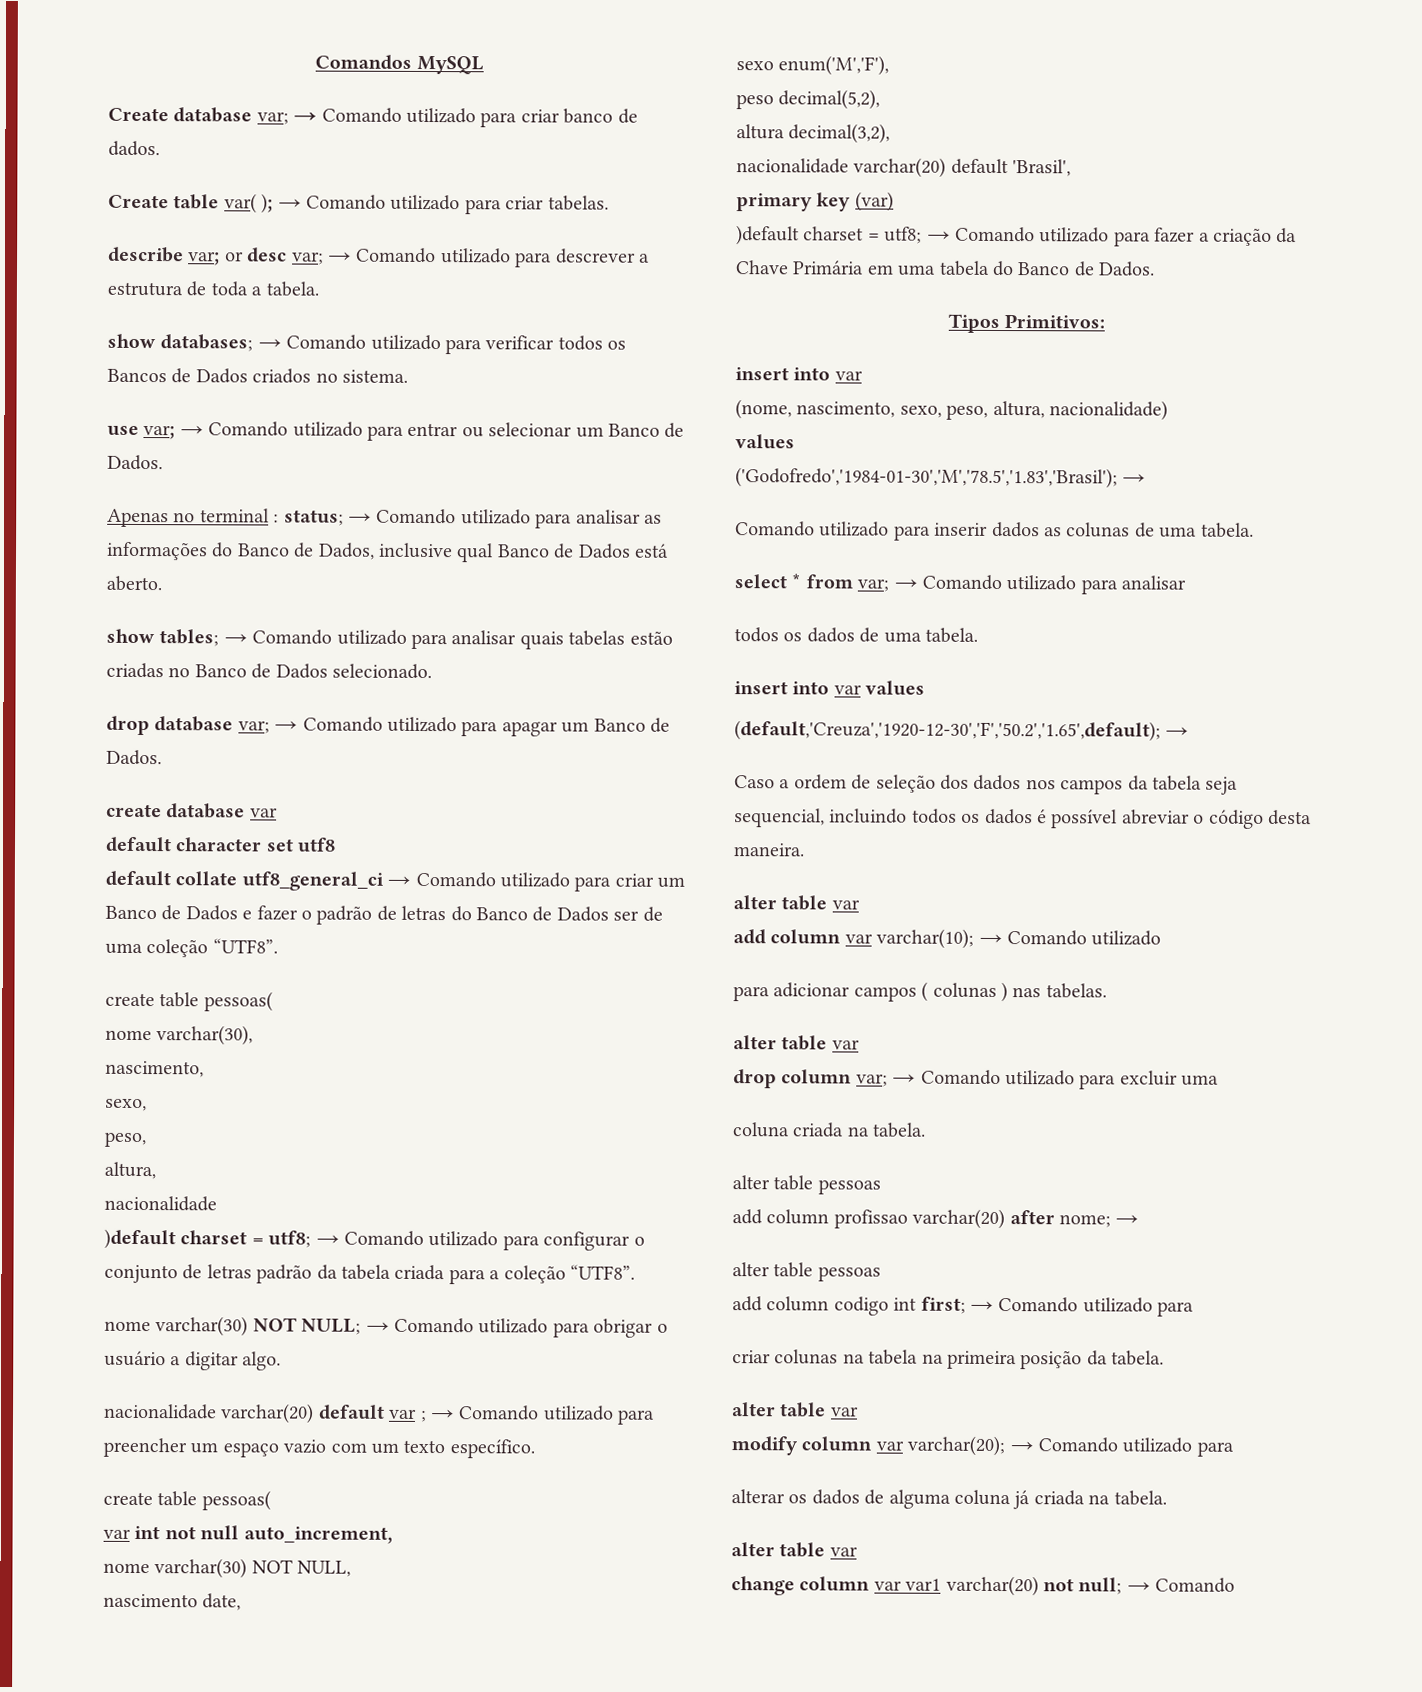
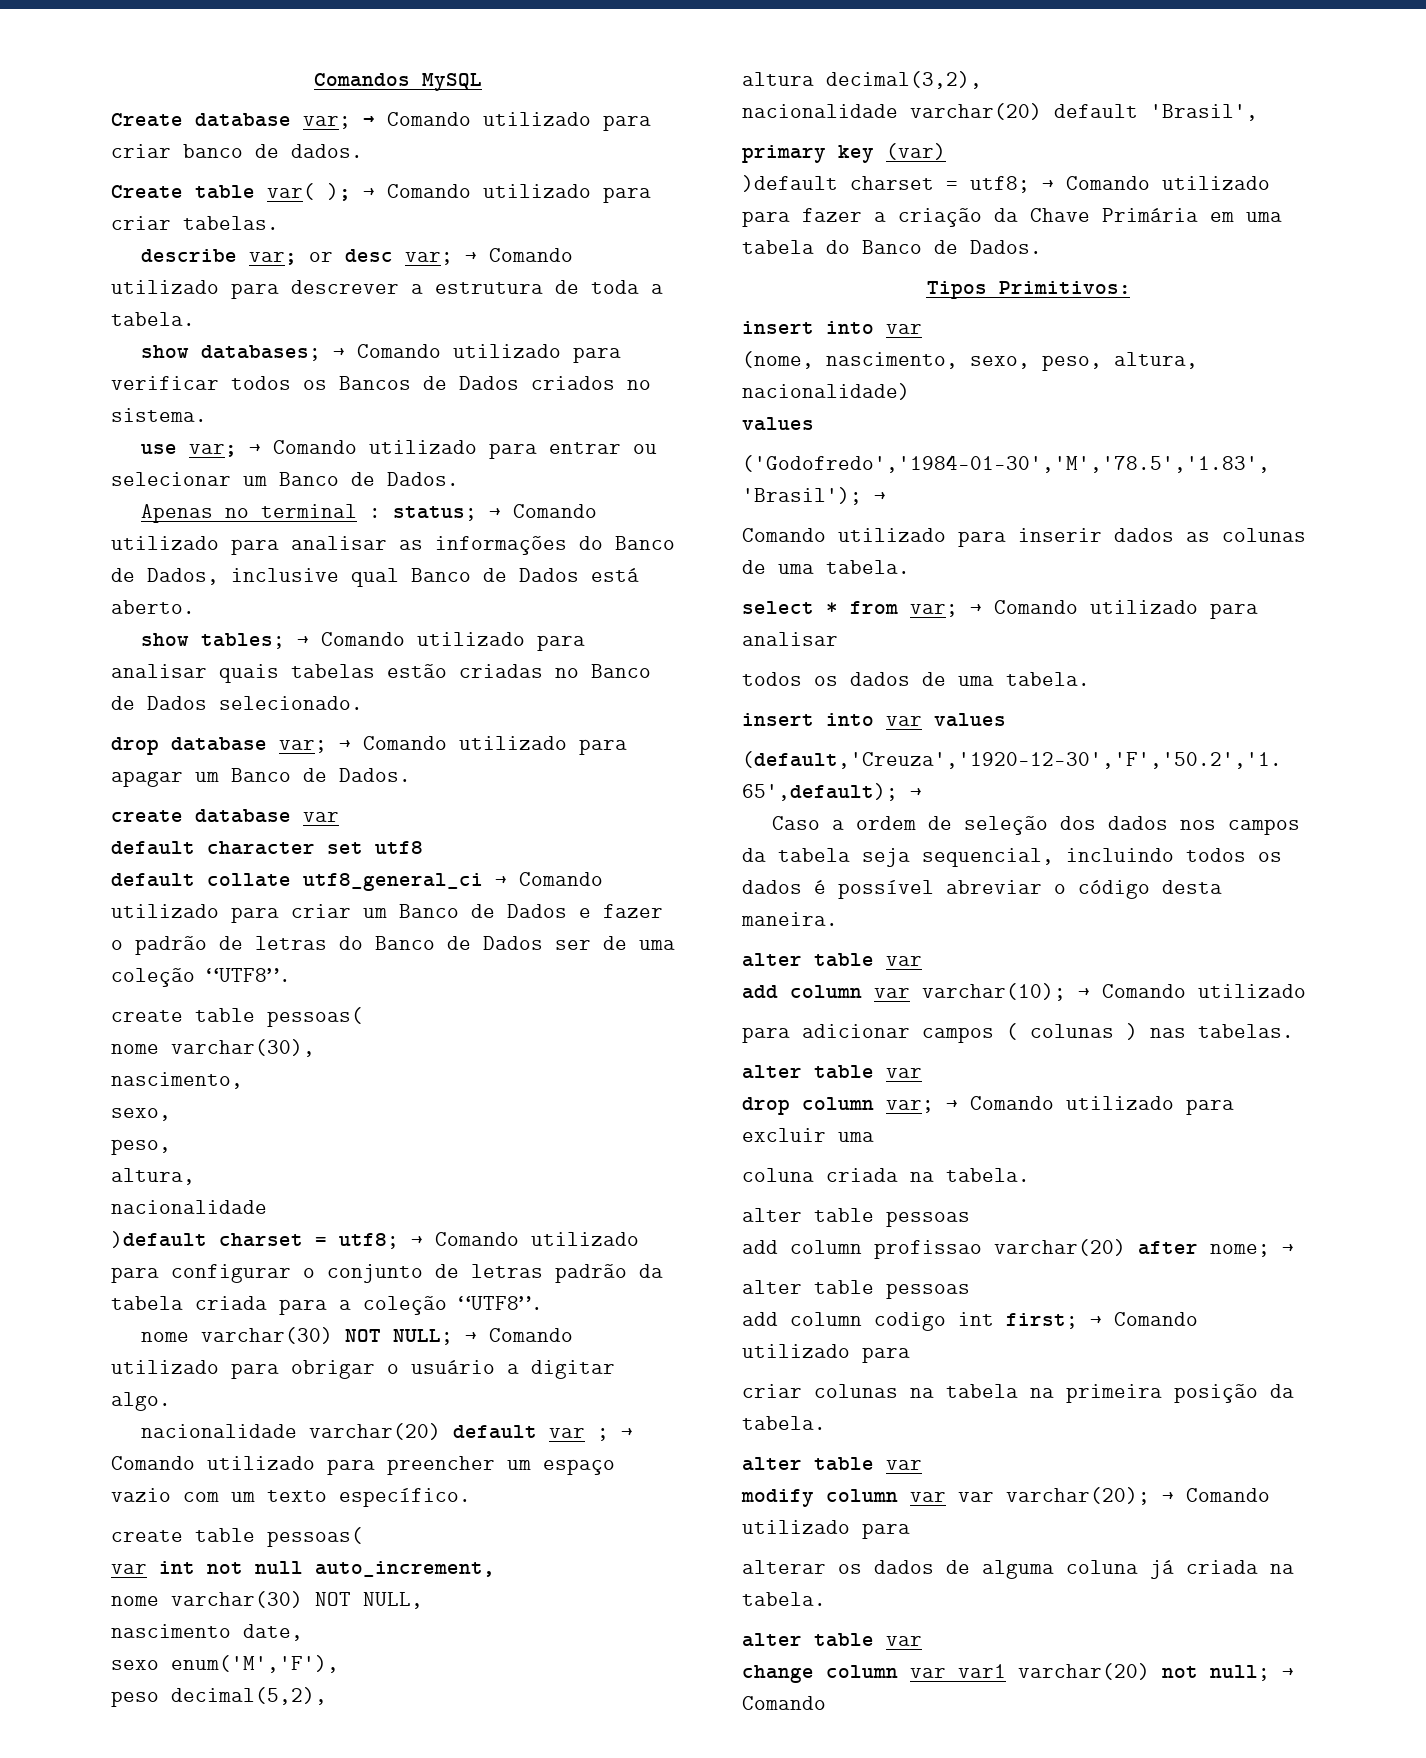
- modify column var varchar(20); → Comando utilizado para
+ modify column var var varchar(20); → Comando utilizado para

